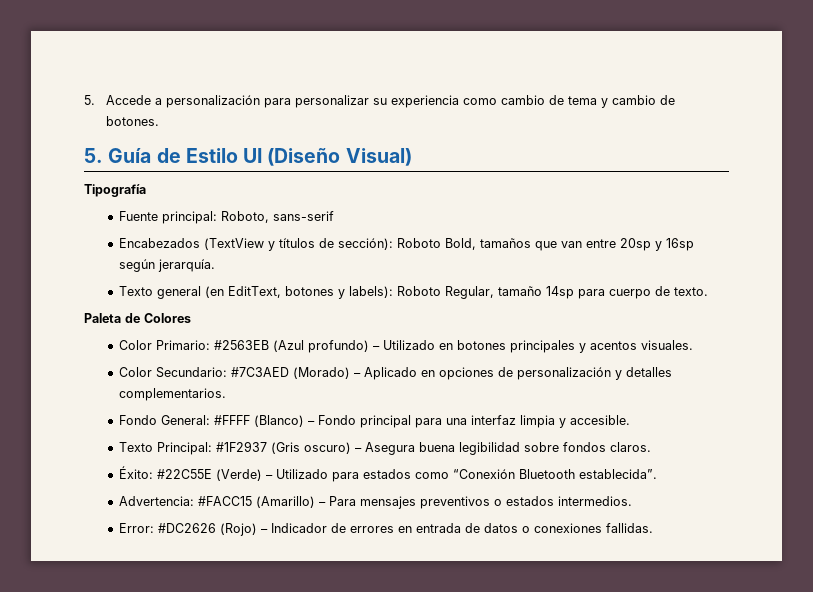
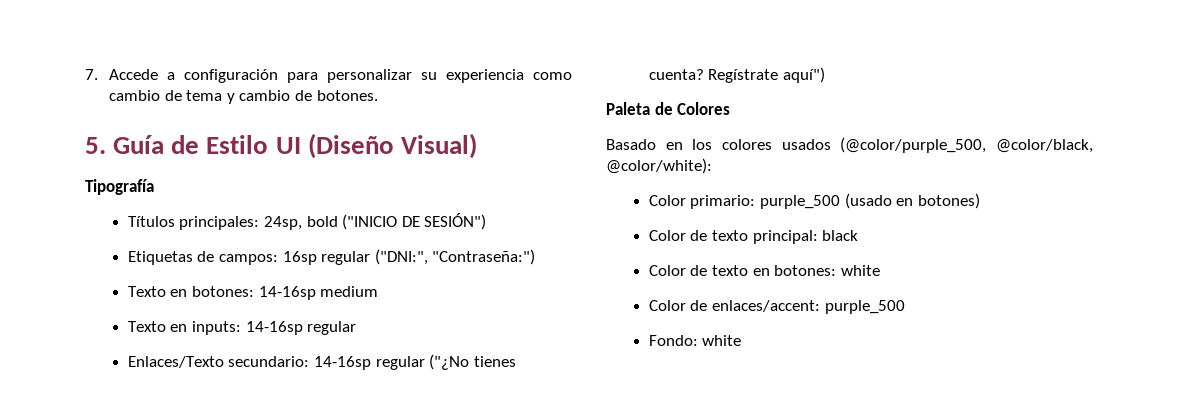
- 5. Accede a personalización para personalizar su experiencia como cambio de tema y cambio de botones.
+ 7. Accede a configuración para personalizar su experiencia como cambio de tema y cambio de botones.
- Fuente principal: Roboto, sans-serif
- Encabezados (TextView y títulos de sección): Roboto Bold, tamaños que van entre 20sp y 16sp según jerarquía.
- Texto general (en EditText, botones y labels): Roboto Regular, tamaño 14sp para cuerpo de texto.
+ Títulos principales: 24sp, bold ("INICIO DE SESIÓN")
+ Etiquetas de campos: 16sp regular ("DNI:", "Contraseña:")
+ Texto en botones: 14-16sp medium
+ Texto en inputs: 14-16sp regular
+ Enlaces/Texto secundario: 14-16sp regular ("¿No tienes cuenta? Regístrate aquí")
  Paleta de Colores
- Color Primario: #2563EB (Azul profundo) – Utilizado en botones principales y acentos visuales.
- Color Secundario: #7C3AED (Morado) – Aplicado en opciones de personalización y detalles complementarios.
- Fondo General: #FFFF (Blanco) – Fondo principal para una interfaz limpia y accesible.
- Texto Principal: #1F2937 (Gris oscuro) – Asegura buena legibilidad sobre fondos claros.
- Éxito: #22C55E (Verde) – Utilizado para estados como “Conexión Bluetooth establecida”.
- Advertencia: #FACC15 (Amarillo) – Para mensajes preventivos o estados intermedios.
- Error: #DC2626 (Rojo) – Indicador de errores en entrada de datos o conexiones fallidas.
+ Basado en los colores usados (@color/purple_500, @color/black, @color/white):
+ Color primario: purple_500 (usado en botones)
+ Color de texto principal: black
+ Color de texto en botones: white
+ Color de enlaces/accent: purple_500
+ Fondo: white

